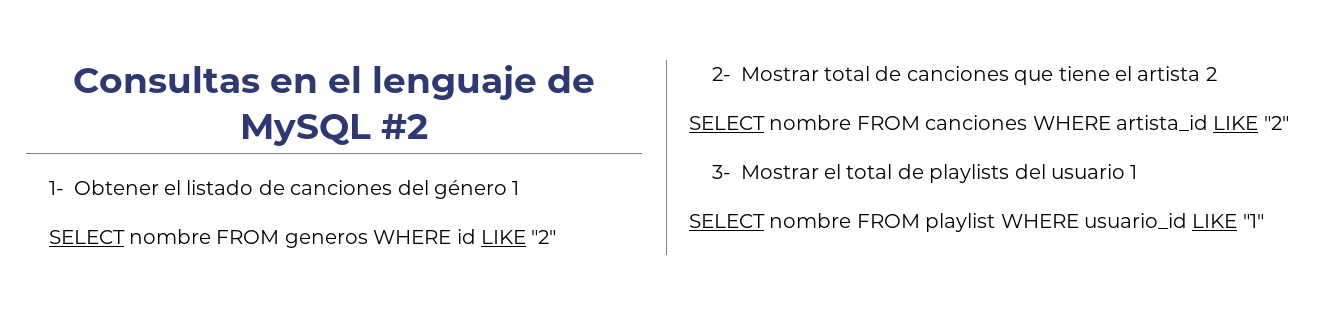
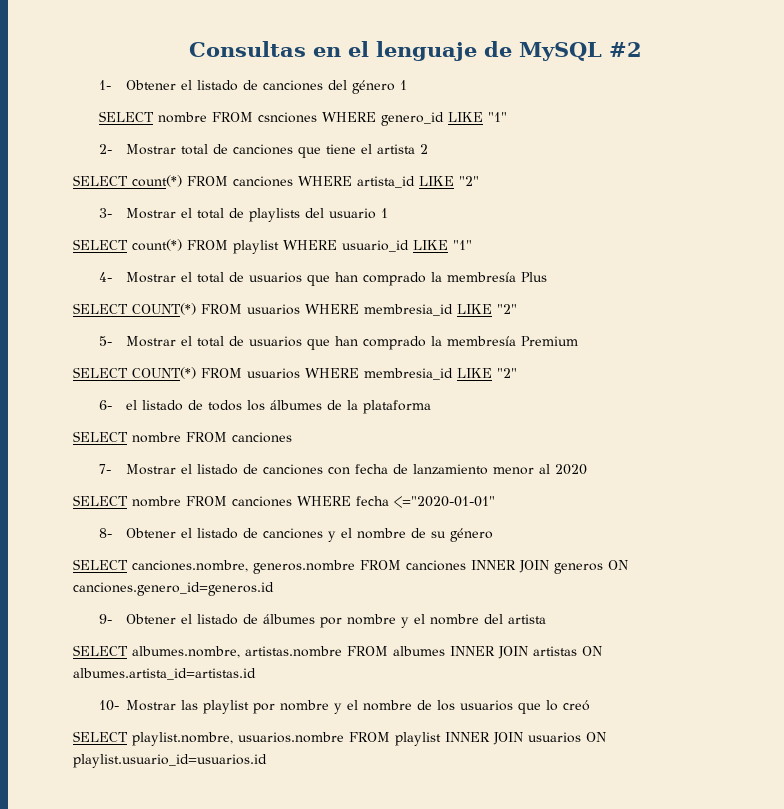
- SELECT nombre FROM generos WHERE id LIKE "2"
+ SELECT nombre FROM csnciones WHERE genero_id LIKE "1"
- SELECT nombre FROM canciones WHERE artista_id LIKE "2"
+ SELECT count(*) FROM canciones WHERE artista_id LIKE "2"
- SELECT nombre FROM playlist WHERE usuario_id LIKE "1"
+ SELECT count(*) FROM playlist WHERE usuario_id LIKE "1"
+ 4- Mostrar el total de usuarios que han comprado la membresía Plus
+ SELECT COUNT(*) FROM usuarios WHERE membresia_id LIKE "2"
+ 5- Mostrar el total de usuarios que han comprado la membresía Premium
+ SELECT COUNT(*) FROM usuarios WHERE membresia_id LIKE "2"
+ 6- el listado de todos los álbumes de la plataforma
+ SELECT nombre FROM canciones
+ 7- Mostrar el listado de canciones con fecha de lanzamiento menor al 2020
+ SELECT nombre FROM canciones WHERE fecha <="2020-01-01"
+ 8- Obtener el listado de canciones y el nombre de su género
+ SELECT canciones.nombre, generos.nombre FROM canciones INNER JOIN generos ON canciones.genero_id=generos.id
+ 9- Obtener el listado de álbumes por nombre y el nombre del artista
+ SELECT albumes.nombre, artistas.nombre FROM albumes INNER JOIN artistas ON albumes.artista_id=artistas.id
+ 10- Mostrar las playlist por nombre y el nombre de los usuarios que lo creó
+ SELECT playlist.nombre, usuarios.nombre FROM playlist INNER JOIN usuarios ON playlist.usuario_id=usuarios.id

